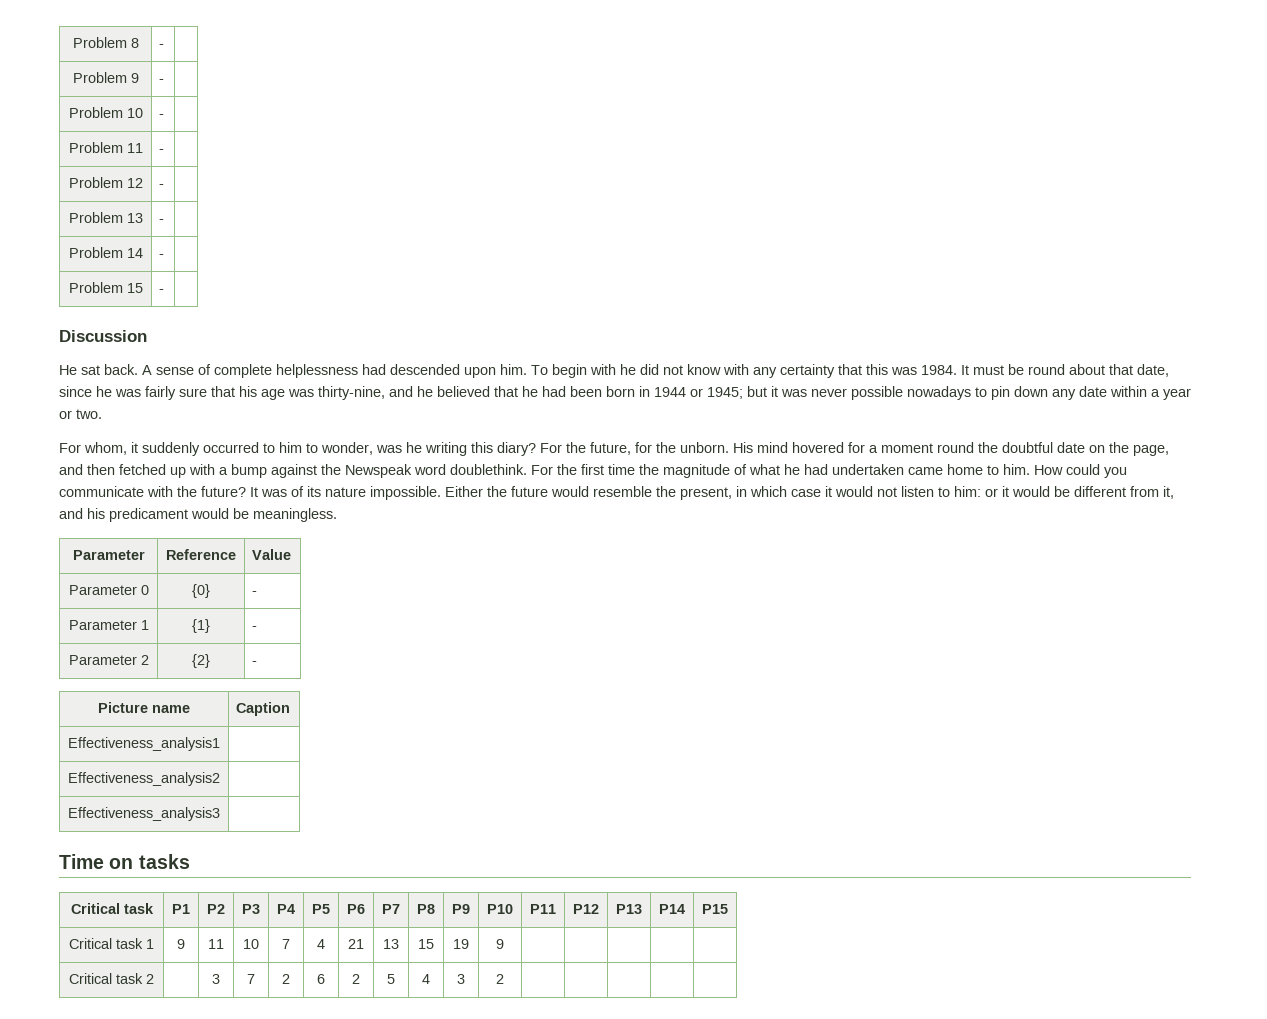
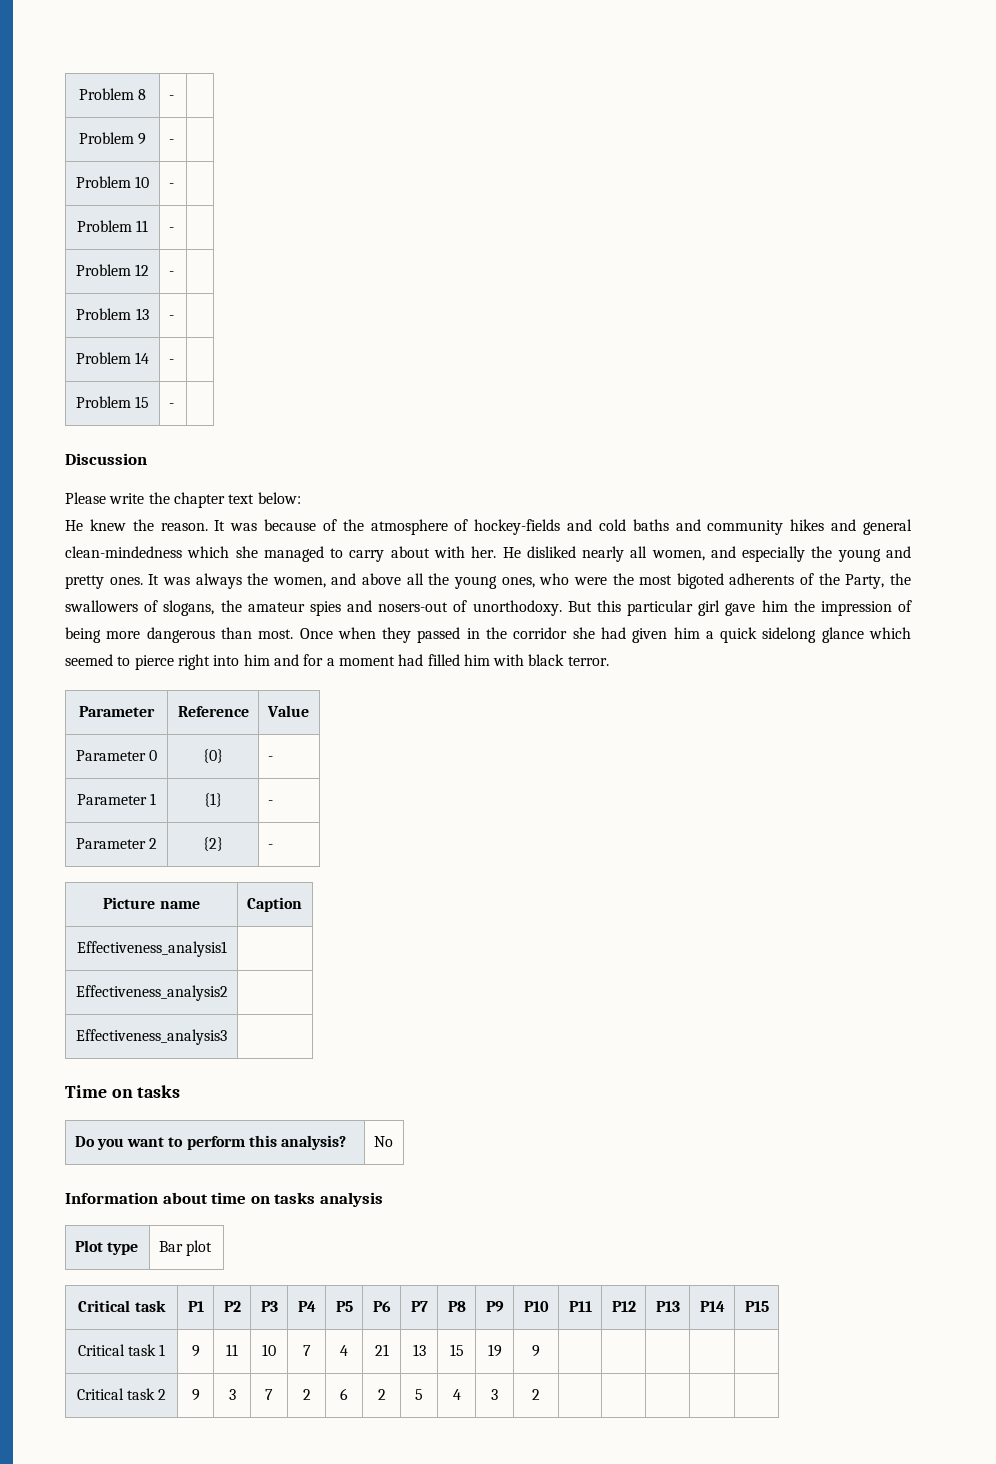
- He sat back. A sense of complete helplessness had descended upon him. To begin with he did not know with any certainty that this was 1984. It must be round about that date, since he was fairly sure that his age was thirty-nine, and he believed that he had been born in 1944 or 1945; but it was never possible nowadays to pin down any date within a year or two.
- For whom, it suddenly occurred to him to wonder, was he writing this diary? For the future, for the unborn. His mind hovered for a moment round the doubtful date on the page, and then fetched up with a bump against the Newspeak word doublethink. For the first time the magnitude of what he had undertaken came home to him. How could you communicate with the future? It was of its nature impossible. Either the future would resemble the present, in which case it would not listen to him: or it would be different from it, and his predicament would be meaningless.
+ Please write the chapter text below:
+ He knew the reason. It was because of the atmosphere of hockey-fields and cold baths and community hikes and general clean-mindedness which she managed to carry about with her. He disliked nearly all women, and especially the young and pretty ones. It was always the women, and above all the young ones, who were the most bigoted adherents of the Party, the swallowers of slogans, the amateur spies and nosers-out of unorthodoxy. But this particular girl gave him the impression of being more dangerous than most. Once when they passed in the corridor she had given him a quick sidelong glance which seemed to pierce right into him and for a moment had filled him with black terror.
+ Do you want to perform this analysis? | No
+ Information about time on tasks analysis
+ Plot type | Bar plot
- Critical task 2 | | 3 | 7 | 2 | 6 | 2 | 5 | 4 | 3 | 2 | | | | |
+ Critical task 2 | 9 | 3 | 7 | 2 | 6 | 2 | 5 | 4 | 3 | 2 | | | | |

